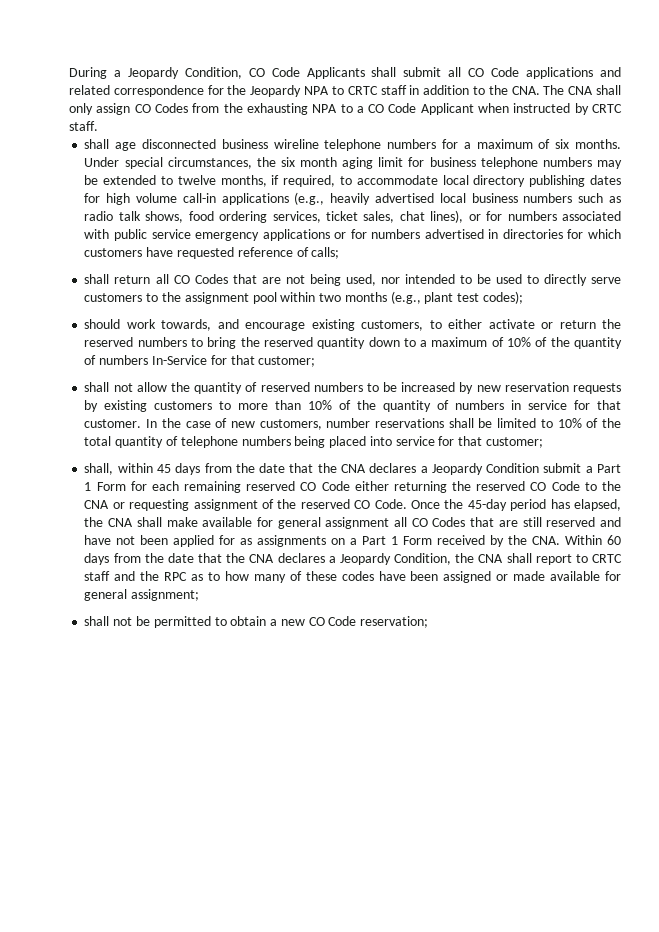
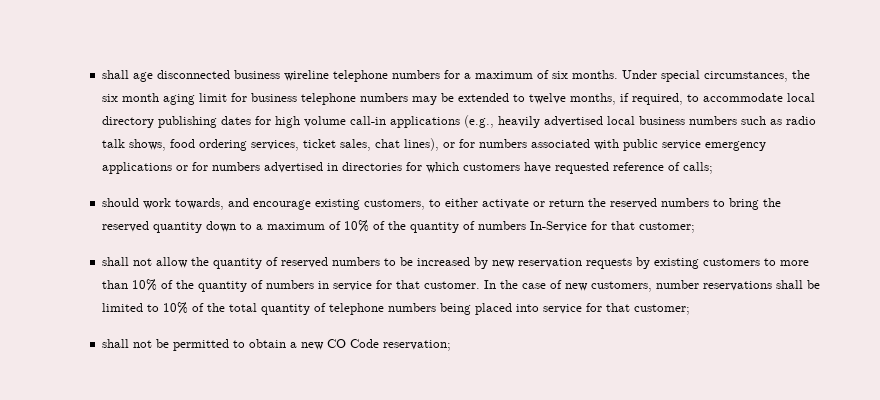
- During a Jeopardy Condition, CO Code Applicants shall submit all CO Code applications and related correspondence for the Jeopardy NPA to CRTC staff in addition to the CNA. The CNA shall only assign CO Codes from the exhausting NPA to a CO Code Applicant when instructed by CRTC staff.
- shall return all CO Codes that are not being used, nor intended to be used to directly serve customers to the assignment pool within two months (e.g., plant test codes);
- shall, within 45 days from the date that the CNA declares a Jeopardy Condition submit a Part 1 Form for each remaining reserved CO Code either returning the reserved CO Code to the CNA or requesting assignment of the reserved CO Code. Once the 45-day period has elapsed, the CNA shall make available for general assignment all CO Codes that are still reserved and have not been applied for as assignments on a Part 1 Form received by the CNA. Within 60 days from the date that the CNA declares a Jeopardy Condition, the CNA shall report to CRTC staff and the RPC as to how many of these codes have been assigned or made available for general assignment;

